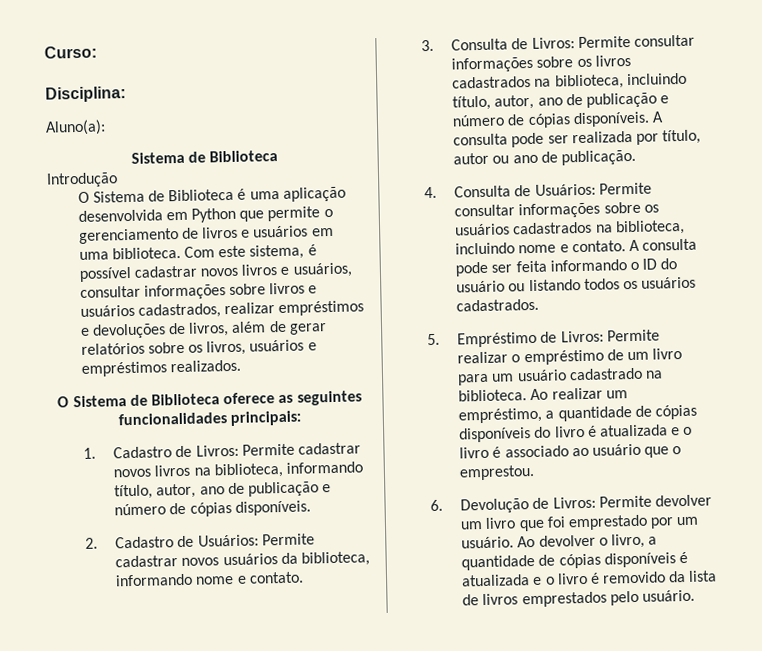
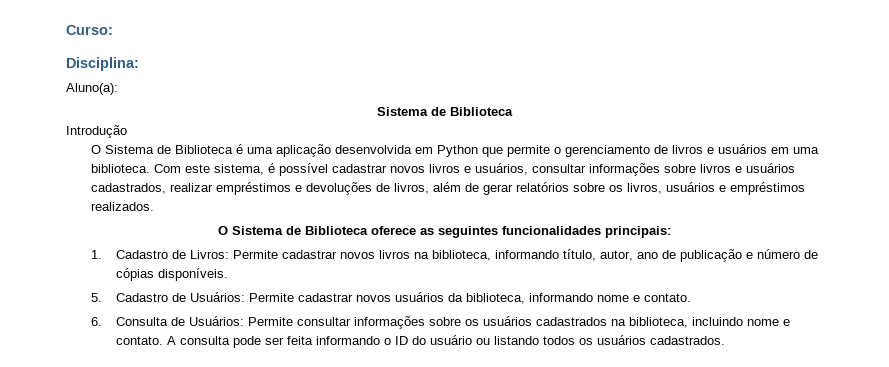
- 2. Cadastro de Usuários: Permite cadastrar novos usuários da biblioteca, informando nome e contato.
+ 5. Cadastro de Usuários: Permite cadastrar novos usuários da biblioteca, informando nome e contato.
- 3. Consulta de Livros: Permite consultar informações sobre os livros cadastrados na biblioteca, incluindo título, autor, ano de publicação e número de cópias disponíveis. A consulta pode ser realizada por título, autor ou ano de publicação.
- 4. Consulta de Usuários: Permite consultar informações sobre os usuários cadastrados na biblioteca, incluindo nome e contato.
+ 6. Consulta de Usuários: Permite consultar informações sobre os usuários cadastrados na biblioteca, incluindo nome e contato.
- 5. Empréstimo de Livros: Permite realizar o empréstimo de um livro para um usuário cadastrado na biblioteca. Ao realizar um empréstimo, a quantidade de cópias disponíveis do livro é atualizada e o livro é associado ao usuário que o emprestou.
- 6. Devolução de Livros: Permite devolver um livro que foi emprestado por um usuário. Ao devolver o livro, a quantidade de cópias disponíveis é atualizada e o livro é removido da lista de livros emprestados pelo usuário.

